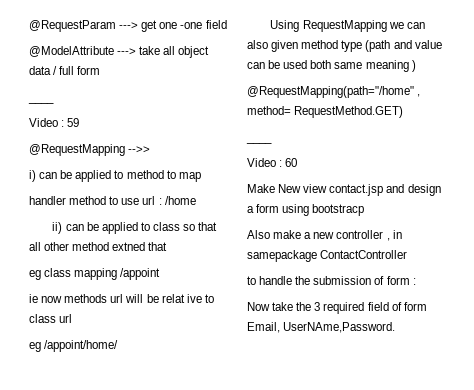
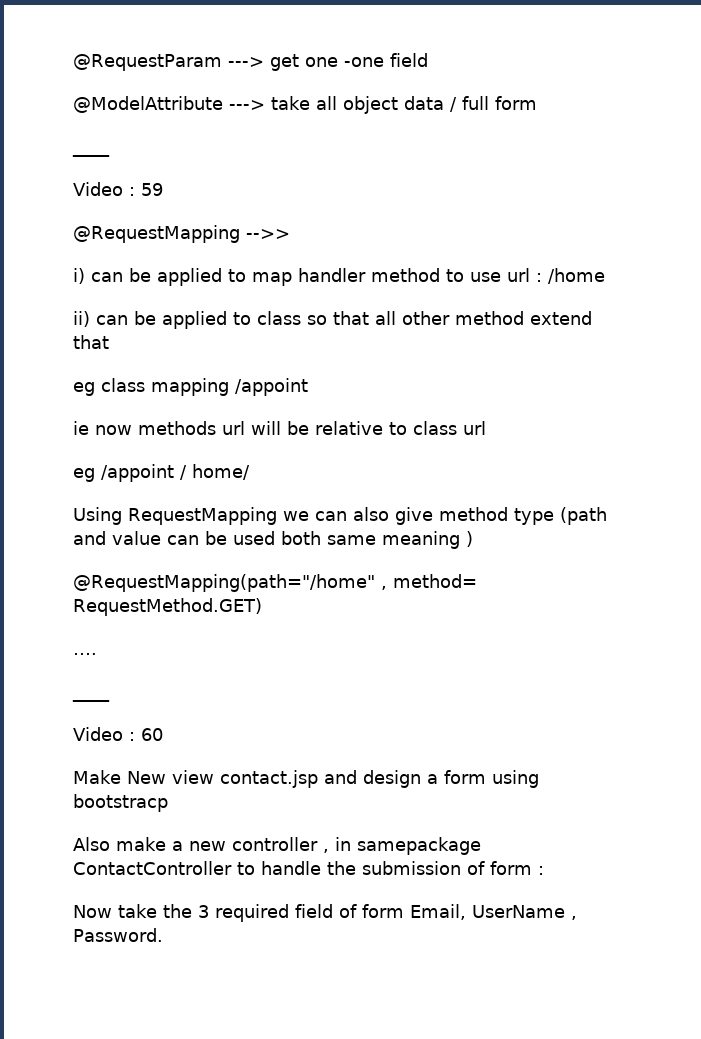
- i) can be applied to method to map
- handler method to use url : /home
+ i) can be applied to map handler method to use url : /home
- ii) can be applied to class so that all other method extned that
+ ii) can be applied to class so that all other method extend that
- ie now methods url will be relat ive to class url
+ ie now methods url will be relative to class url
- eg /appoint/home/
+ eg /appoint / home/
- Using RequestMapping we can also given method type (path and value can be used both same meaning )
+ Using RequestMapping we can also give method type (path and value can be used both same meaning )
+ ….
- Also make a new controller , in samepackage ContactController
- to handle the submission of form :
+ Also make a new controller , in samepackage ContactController to handle the submission of form :
- Now take the 3 required field of form Email, UserNAme,Password.
+ Now take the 3 required field of form Email, UserName , Password.

